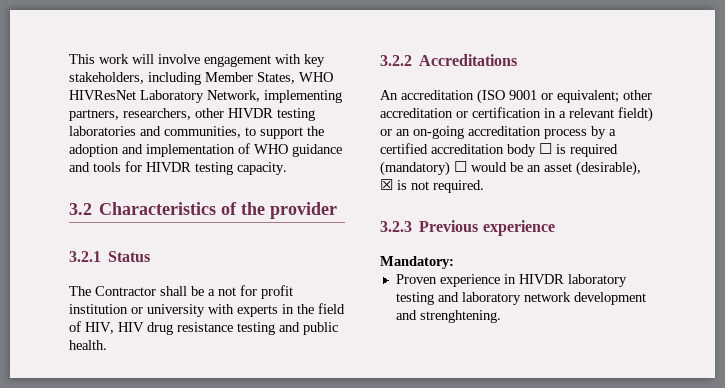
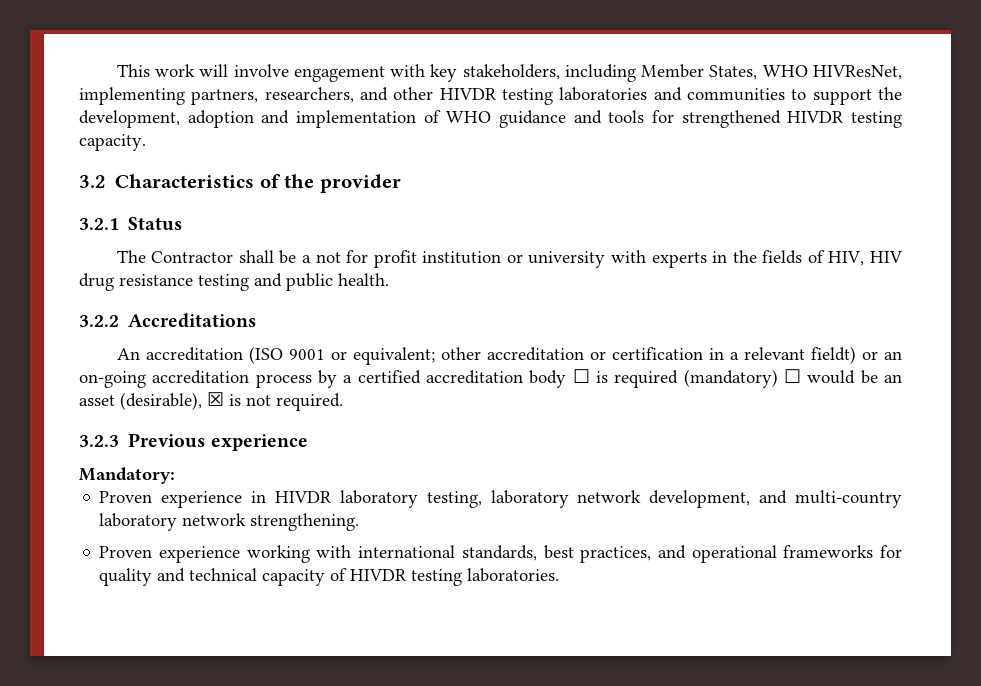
- This work will involve engagement with key stakeholders, including Member States, WHO HIVResNet Laboratory Network, implementing partners, researchers, other HIVDR testing laboratories and communities, to support the adoption and implementation of WHO guidance and tools for HIVDR testing capacity.
+ This work will involve engagement with key stakeholders, including Member States, WHO HIVResNet, implementing partners, researchers, and other HIVDR testing laboratories and communities to support the development, adoption and implementation of WHO guidance and tools for strengthened HIVDR testing capacity.
- The Contractor shall be a not for profit institution or university with experts in the field of HIV, HIV drug resistance testing and public health.
+ The Contractor shall be a not for profit institution or university with experts in the fields of HIV, HIV drug resistance testing and public health.
- Proven experience in HIVDR laboratory testing and laboratory network development and strenghtening.
+ Proven experience in HIVDR laboratory testing, laboratory network development, and multi-country laboratory network strengthening.
+ Proven experience working with international standards, best practices, and operational frameworks for quality and technical capacity of HIVDR testing laboratories.

